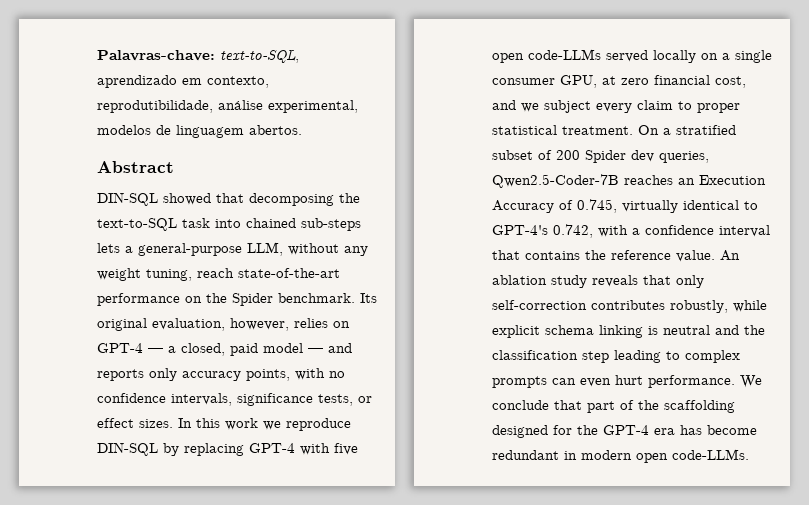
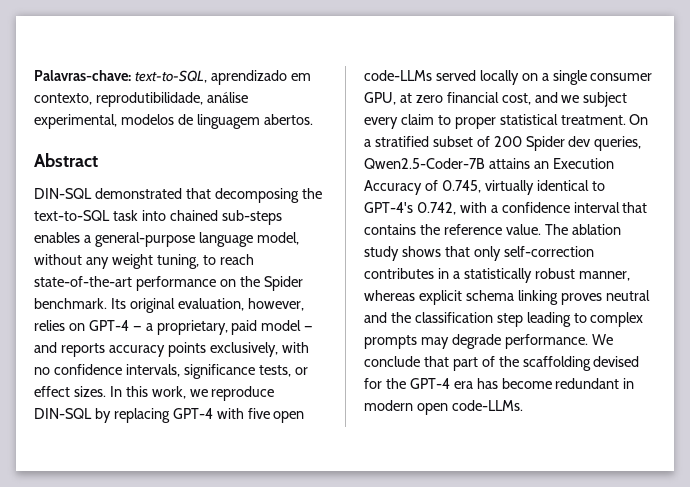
- DIN-SQL showed that decomposing the text-to-SQL task into chained sub-steps lets a general-purpose LLM, without any weight tuning, reach state-of-the-art performance on the Spider benchmark.
+ DIN-SQL demonstrated that decomposing the text-to-SQL task into chained sub-steps enables a general-purpose language model, without any weight tuning, to reach state-of-the-art performance on the Spider benchmark.
- Its original evaluation, however, relies on GPT-4 — a closed, paid model — and reports only accuracy points, with no confidence intervals, significance tests, or effect sizes.
+ Its original evaluation, however, relies on GPT-4 — a proprietary, paid model — and reports accuracy points exclusively, with no confidence intervals, significance tests, or effect sizes.
- In this work we reproduce DIN-SQL by replacing GPT-4 with five open code-LLMs served locally on a single consumer GPU, at zero financial cost, and we subject every claim to proper statistical treatment.
+ In this work, we reproduce DIN-SQL by replacing GPT-4 with five open code-LLMs served locally on a single consumer GPU, at zero financial cost, and we subject every claim to proper statistical treatment.
- On a stratified subset of 200 Spider dev queries, Qwen2.5-Coder-7B reaches an Execution Accuracy of 0.745, virtually identical to GPT-4's 0.742, with a confidence interval that contains the reference value.
+ On a stratified subset of 200 Spider dev queries, Qwen2.5-Coder-7B attains an Execution Accuracy of 0.745, virtually identical to GPT-4's 0.742, with a confidence interval that contains the reference value.
- An ablation study reveals that only self-correction contributes robustly, while explicit schema linking is neutral and the classification step leading to complex prompts can even hurt performance.
+ The ablation study shows that only self-correction contributes in a statistically robust manner, whereas explicit schema linking proves neutral and the classification step leading to complex prompts may degrade performance.
- We conclude that part of the scaffolding designed for the GPT-4 era has become redundant in modern open code-LLMs.
+ We conclude that part of the scaffolding devised for the GPT-4 era has become redundant in modern open code-LLMs.

